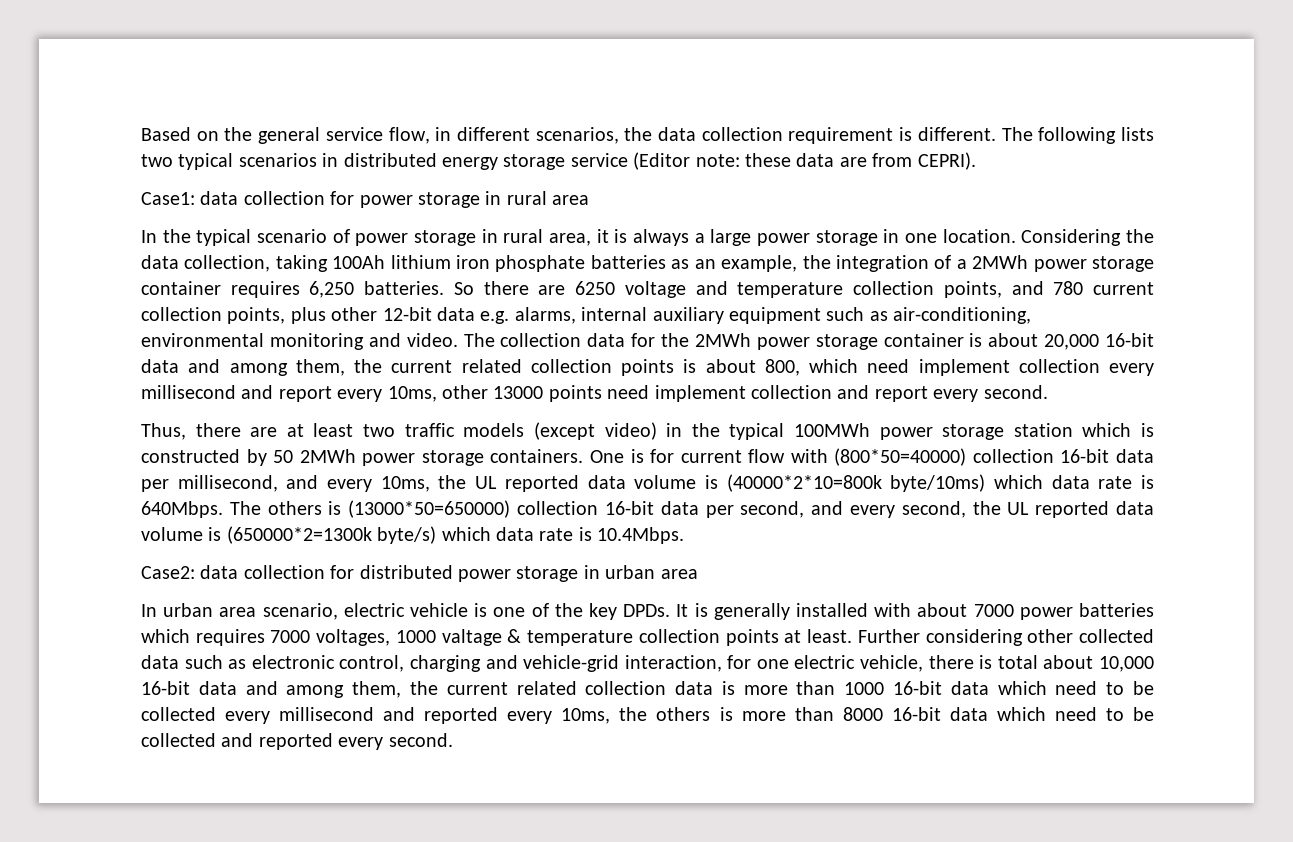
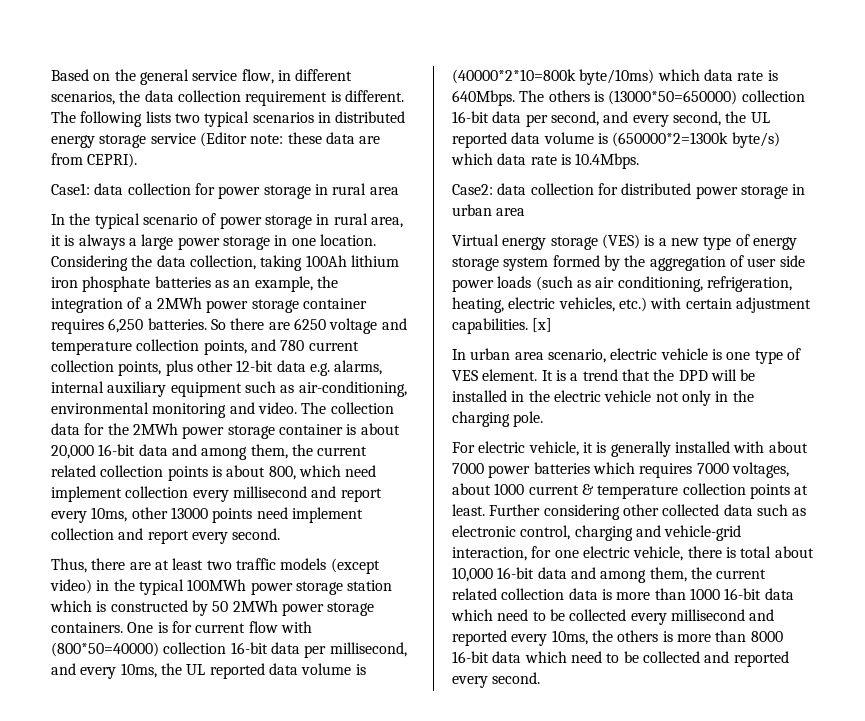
+ Virtual energy storage (VES) is a new type of energy storage system formed by the aggregation of user side power loads (such as air conditioning, refrigeration, heating, electric vehicles, etc.) with certain adjustment capabilities. [x]
- In urban area scenario, electric vehicle is one of the key DPDs. It is generally installed with about 7000 power batteries which requires 7000 voltages, 1000 valtage & temperature collection points at least.
+ In urban area scenario, electric vehicle is one type of VES element. It is a trend that the DPD will be installed in the electric vehicle not only in the charging pole.
+ For electric vehicle, it is generally installed with about 7000 power batteries which requires 7000 voltages, about 1000 current & temperature collection points at least.

